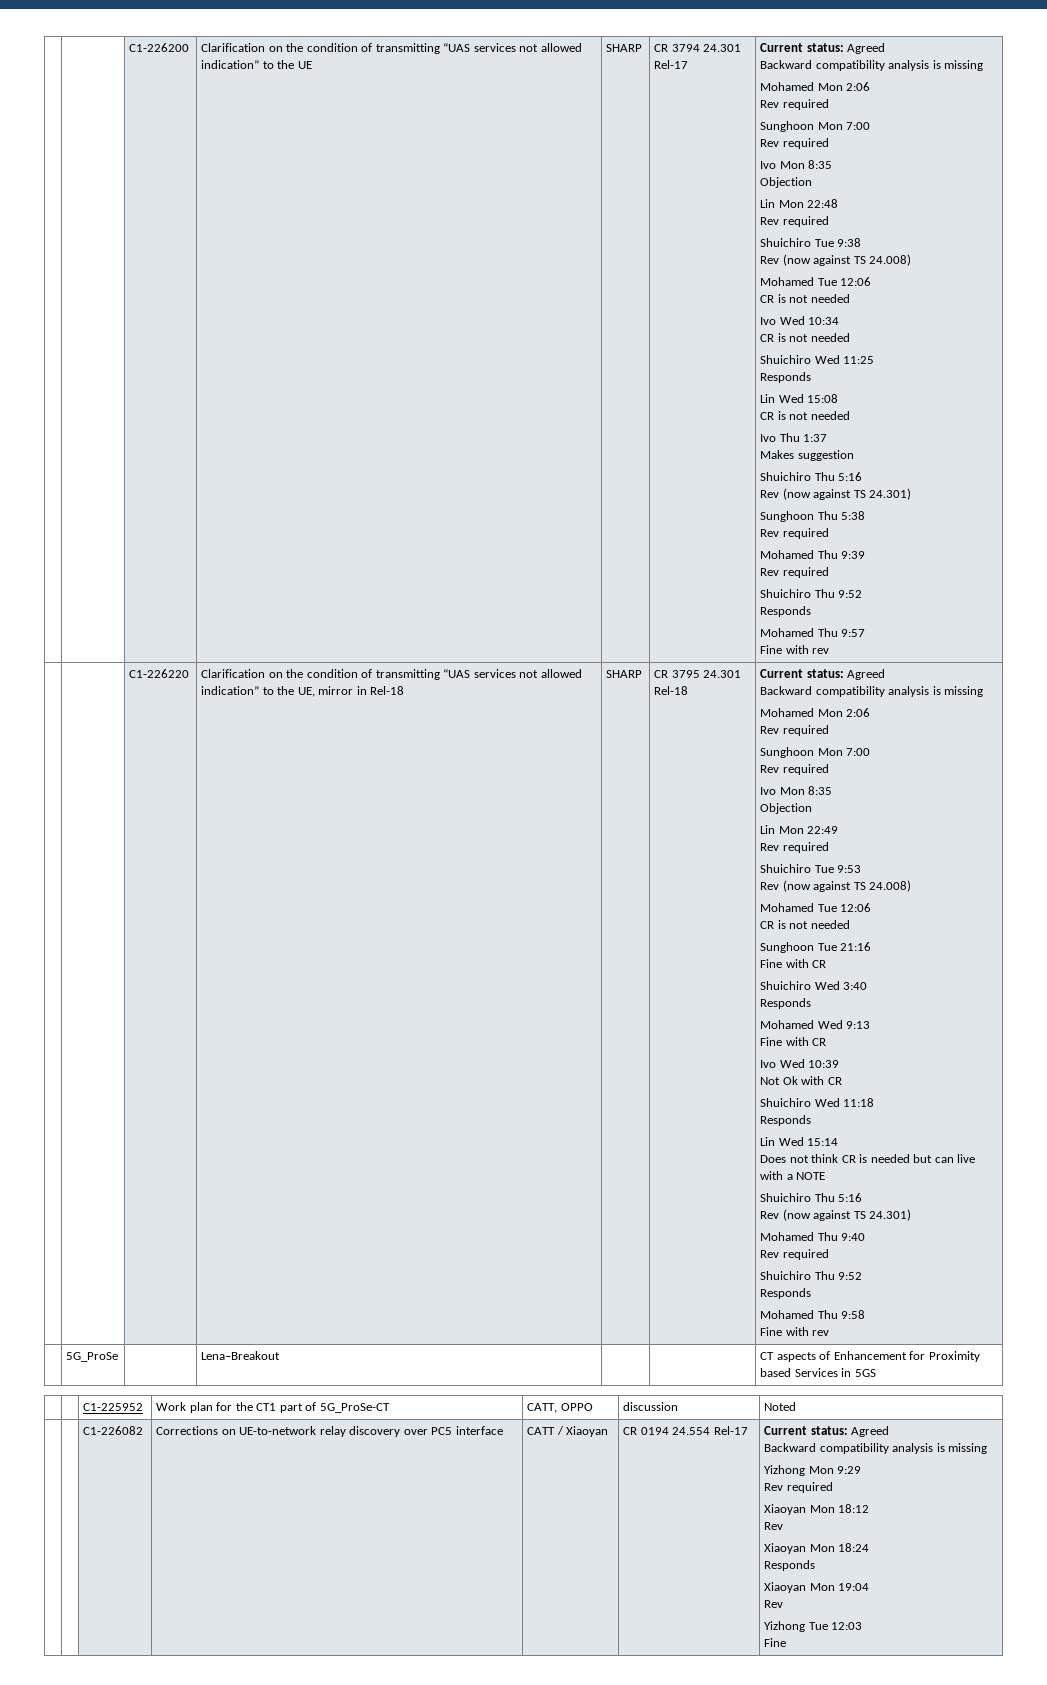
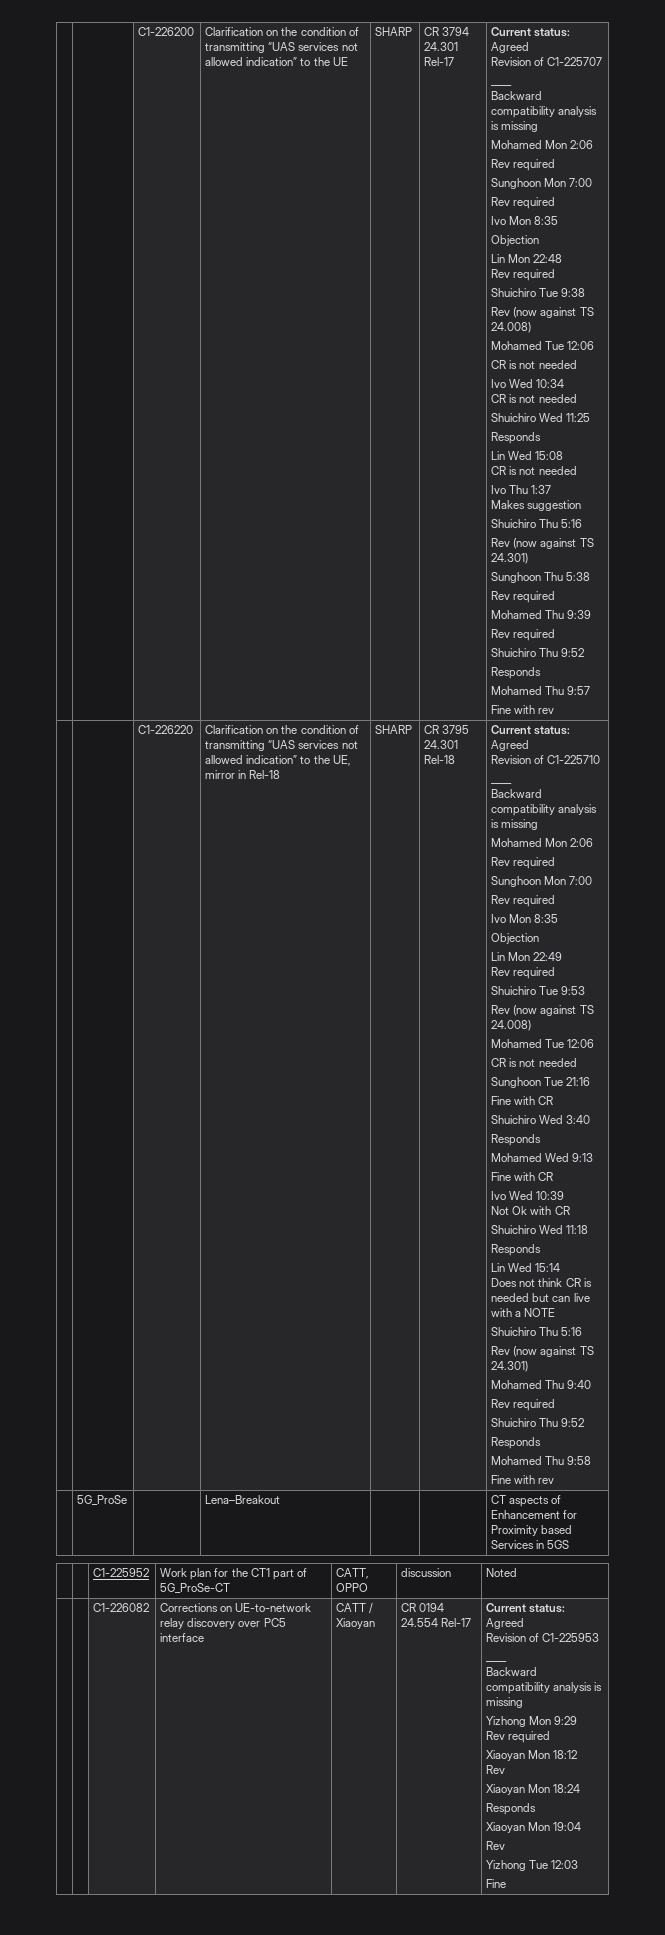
+ Revision of C1-225707
+ ____
+ Revision of C1-225710
+ ____
+ Revision of C1-225953
+ ____

